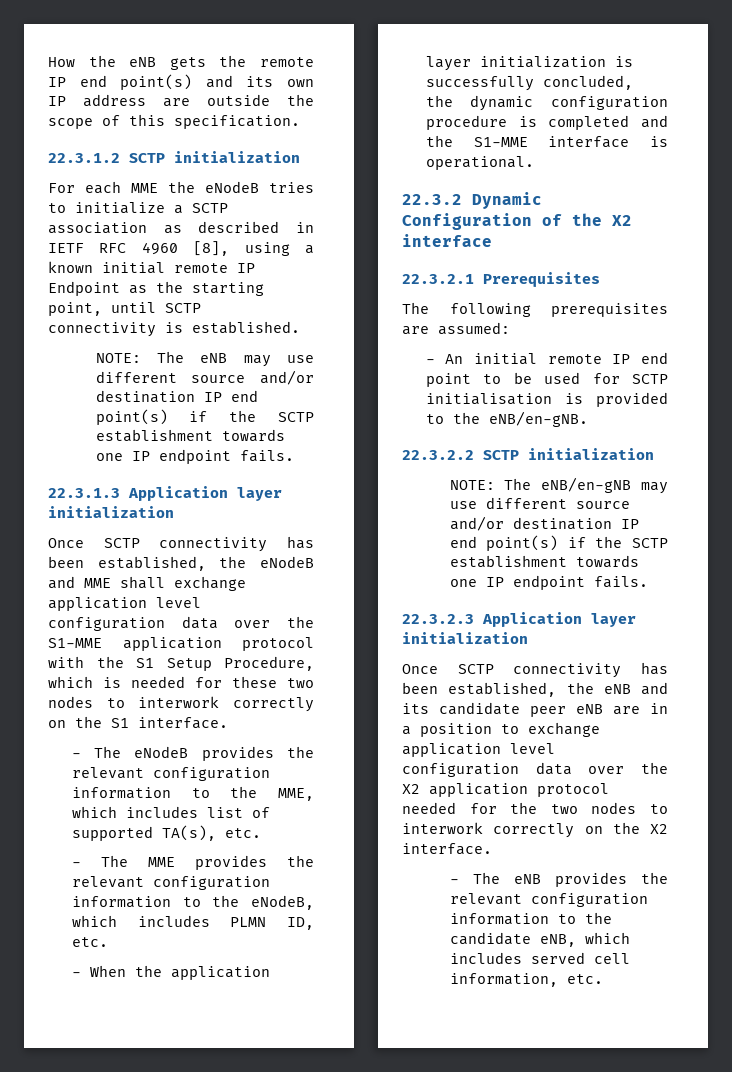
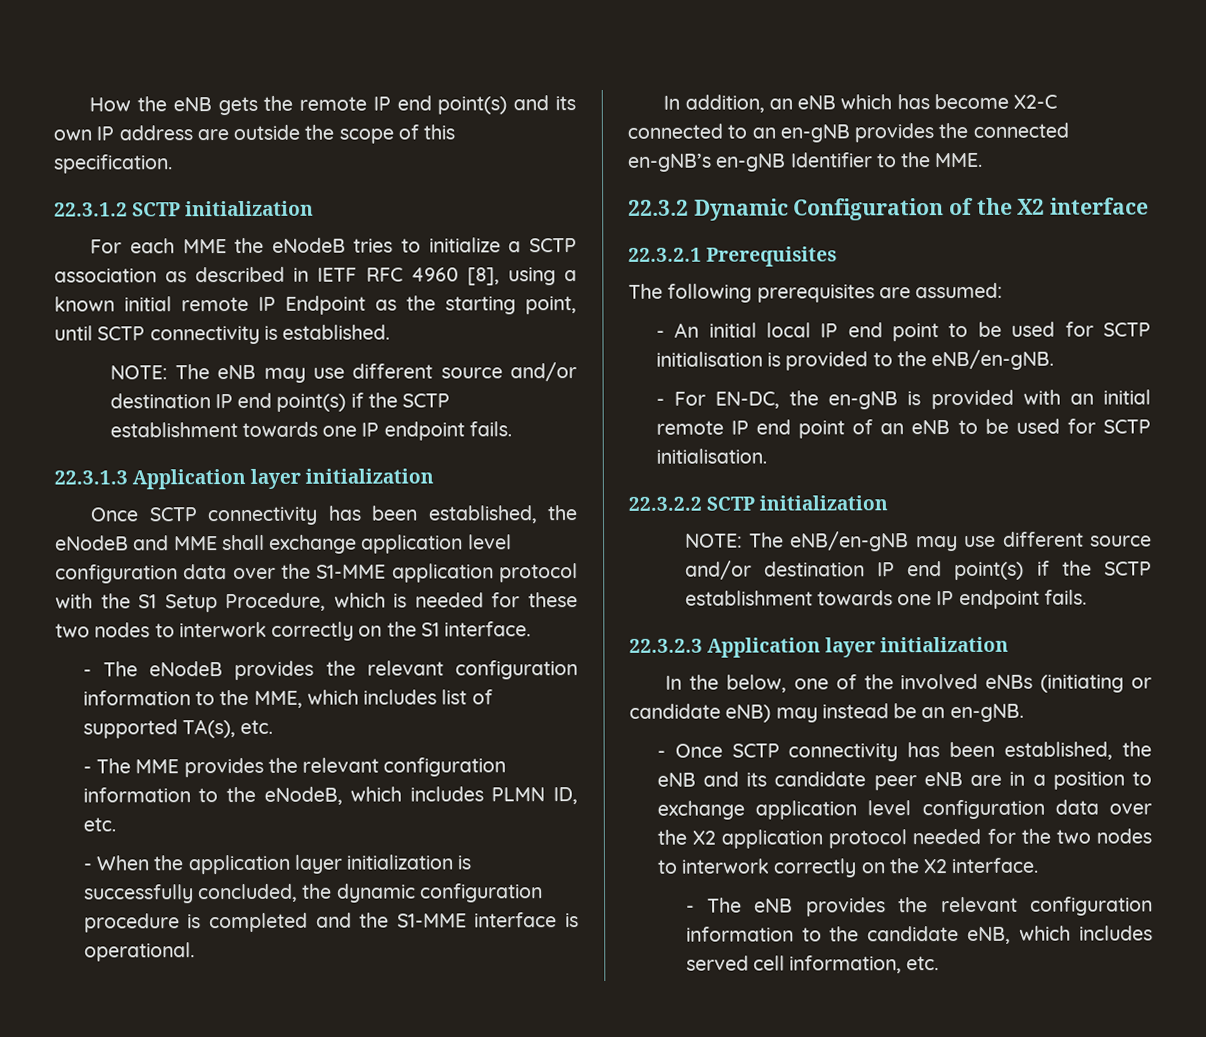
+ In addition, an eNB which has become X2-C connected to an en-gNB provides the connected en-gNB’s en-gNB Identifier to the MME.
- - An initial remote IP end point to be used for SCTP initialisation is provided to the eNB/en-gNB.
+ - An initial local IP end point to be used for SCTP initialisation is provided to the eNB/en-gNB.
+ - For EN-DC, the en-gNB is provided with an initial remote IP end point of an eNB to be used for SCTP initialisation.
- Once SCTP connectivity has been established, the eNB and its candidate peer eNB are in a position to exchange application level configuration data over the X2 application protocol needed for the two nodes to interwork correctly on the X2 interface.
+ In the below, one of the involved eNBs (initiating or candidate eNB) may instead be an en-gNB.
+ - Once SCTP connectivity has been established, the eNB and its candidate peer eNB are in a position to exchange application level configuration data over the X2 application protocol needed for the two nodes to interwork correctly on the X2 interface.

